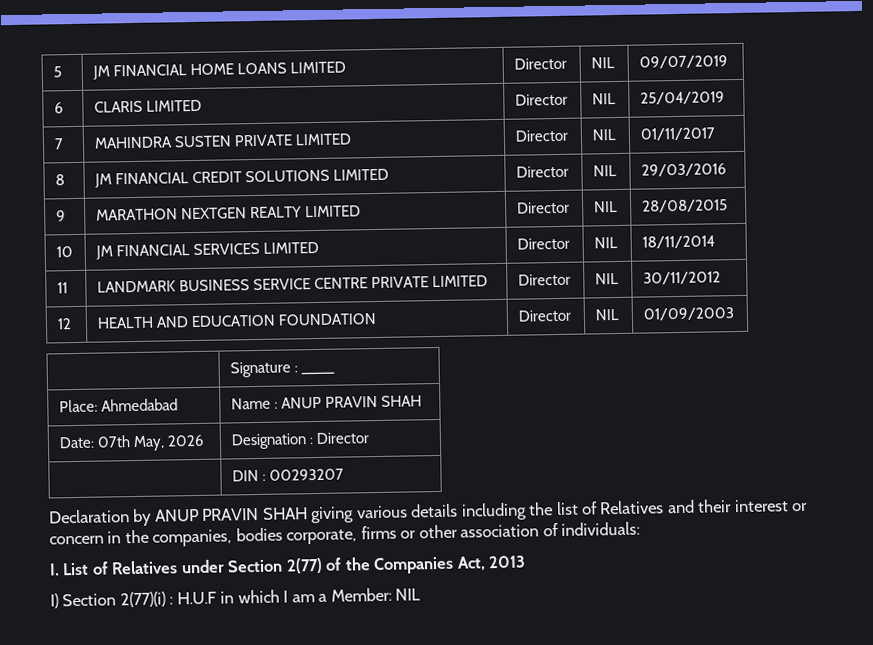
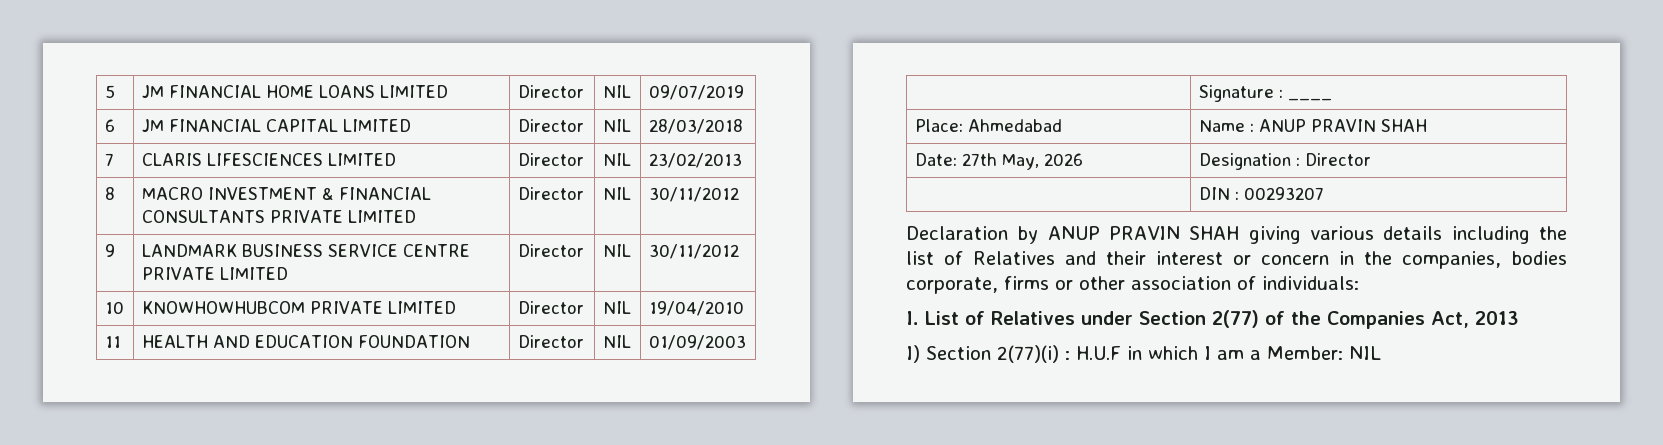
- 6 | CLARIS LIMITED | Director | NIL | 25/04/2019
+ 6 | JM FINANCIAL CAPITAL LIMITED | Director | NIL | 28/03/2018
- 7 | MAHINDRA SUSTEN PRIVATE LIMITED | Director | NIL | 01/11/2017
- 8 | JM FINANCIAL CREDIT SOLUTIONS LIMITED | Director | NIL | 29/03/2016
- 9 | MARATHON NEXTGEN REALTY LIMITED | Director | NIL | 28/08/2015
- 10 | JM FINANCIAL SERVICES LIMITED | Director | NIL | 18/11/2014
- 11 | LANDMARK BUSINESS SERVICE CENTRE PRIVATE LIMITED | Director | NIL | 30/11/2012
+ 7 | CLARIS LIFESCIENCES LIMITED | Director | NIL | 23/02/2013
+ 8 | MACRO INVESTMENT & FINANCIAL CONSULTANTS PRIVATE LIMITED | Director | NIL | 30/11/2012
+ 9 | LANDMARK BUSINESS SERVICE CENTRE PRIVATE LIMITED | Director | NIL | 30/11/2012
- 12 | HEALTH AND EDUCATION FOUNDATION | Director | NIL | 01/09/2003
+ 10 | KNOWHOWHUBCOM PRIVATE LIMITED | Director | NIL | 19/04/2010
+ 11 | HEALTH AND EDUCATION FOUNDATION | Director | NIL | 01/09/2003
- Date: 07th May, 2026 | Designation : Director
+ Date: 27th May, 2026 | Designation : Director

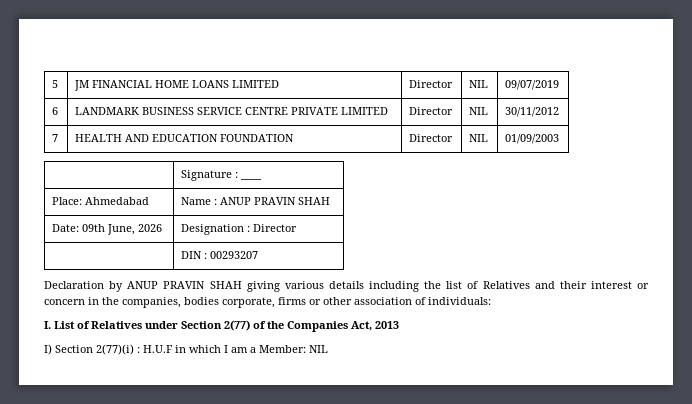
- 6 | JM FINANCIAL CAPITAL LIMITED | Director | NIL | 28/03/2018
- 7 | CLARIS LIFESCIENCES LIMITED | Director | NIL | 23/02/2013
- 8 | MACRO INVESTMENT & FINANCIAL CONSULTANTS PRIVATE LIMITED | Director | NIL | 30/11/2012
- 9 | LANDMARK BUSINESS SERVICE CENTRE PRIVATE LIMITED | Director | NIL | 30/11/2012
+ 6 | LANDMARK BUSINESS SERVICE CENTRE PRIVATE LIMITED | Director | NIL | 30/11/2012
- 10 | KNOWHOWHUBCOM PRIVATE LIMITED | Director | NIL | 19/04/2010
- 11 | HEALTH AND EDUCATION FOUNDATION | Director | NIL | 01/09/2003
+ 7 | HEALTH AND EDUCATION FOUNDATION | Director | NIL | 01/09/2003
- Date: 27th May, 2026 | Designation : Director
+ Date: 09th June, 2026 | Designation : Director

